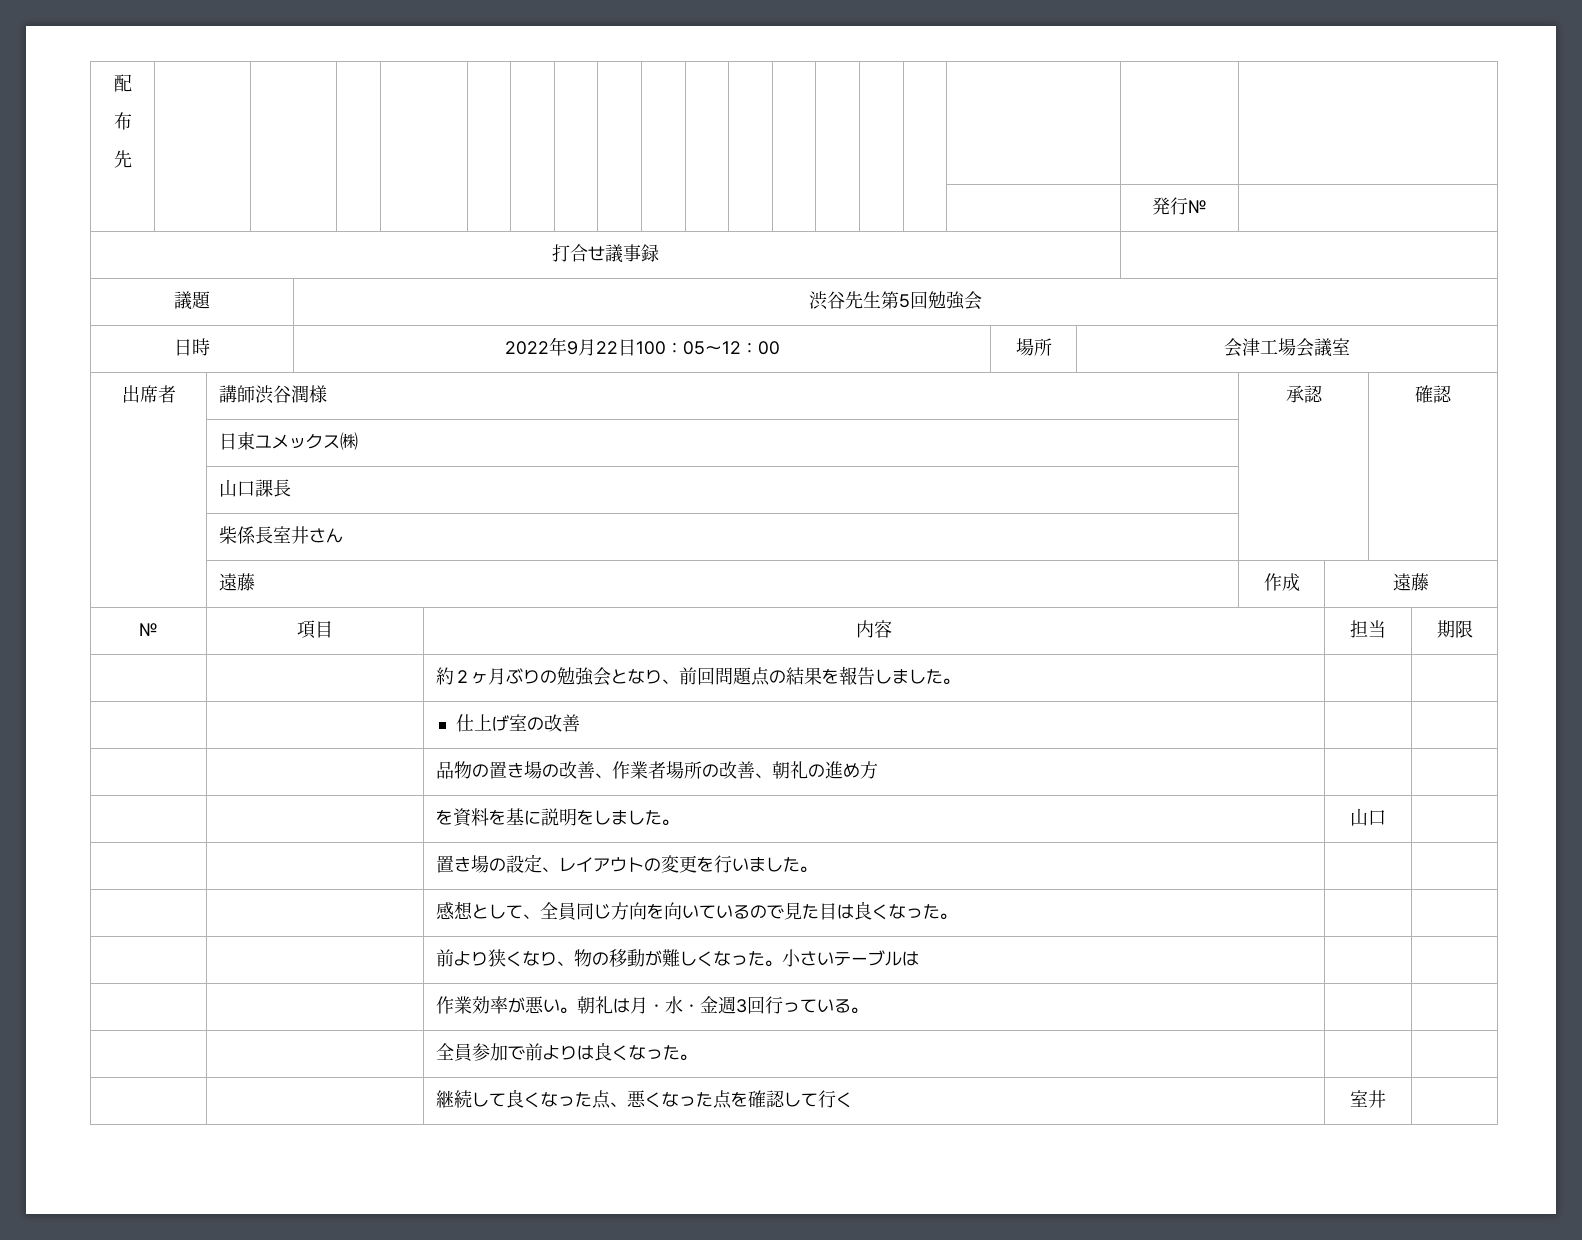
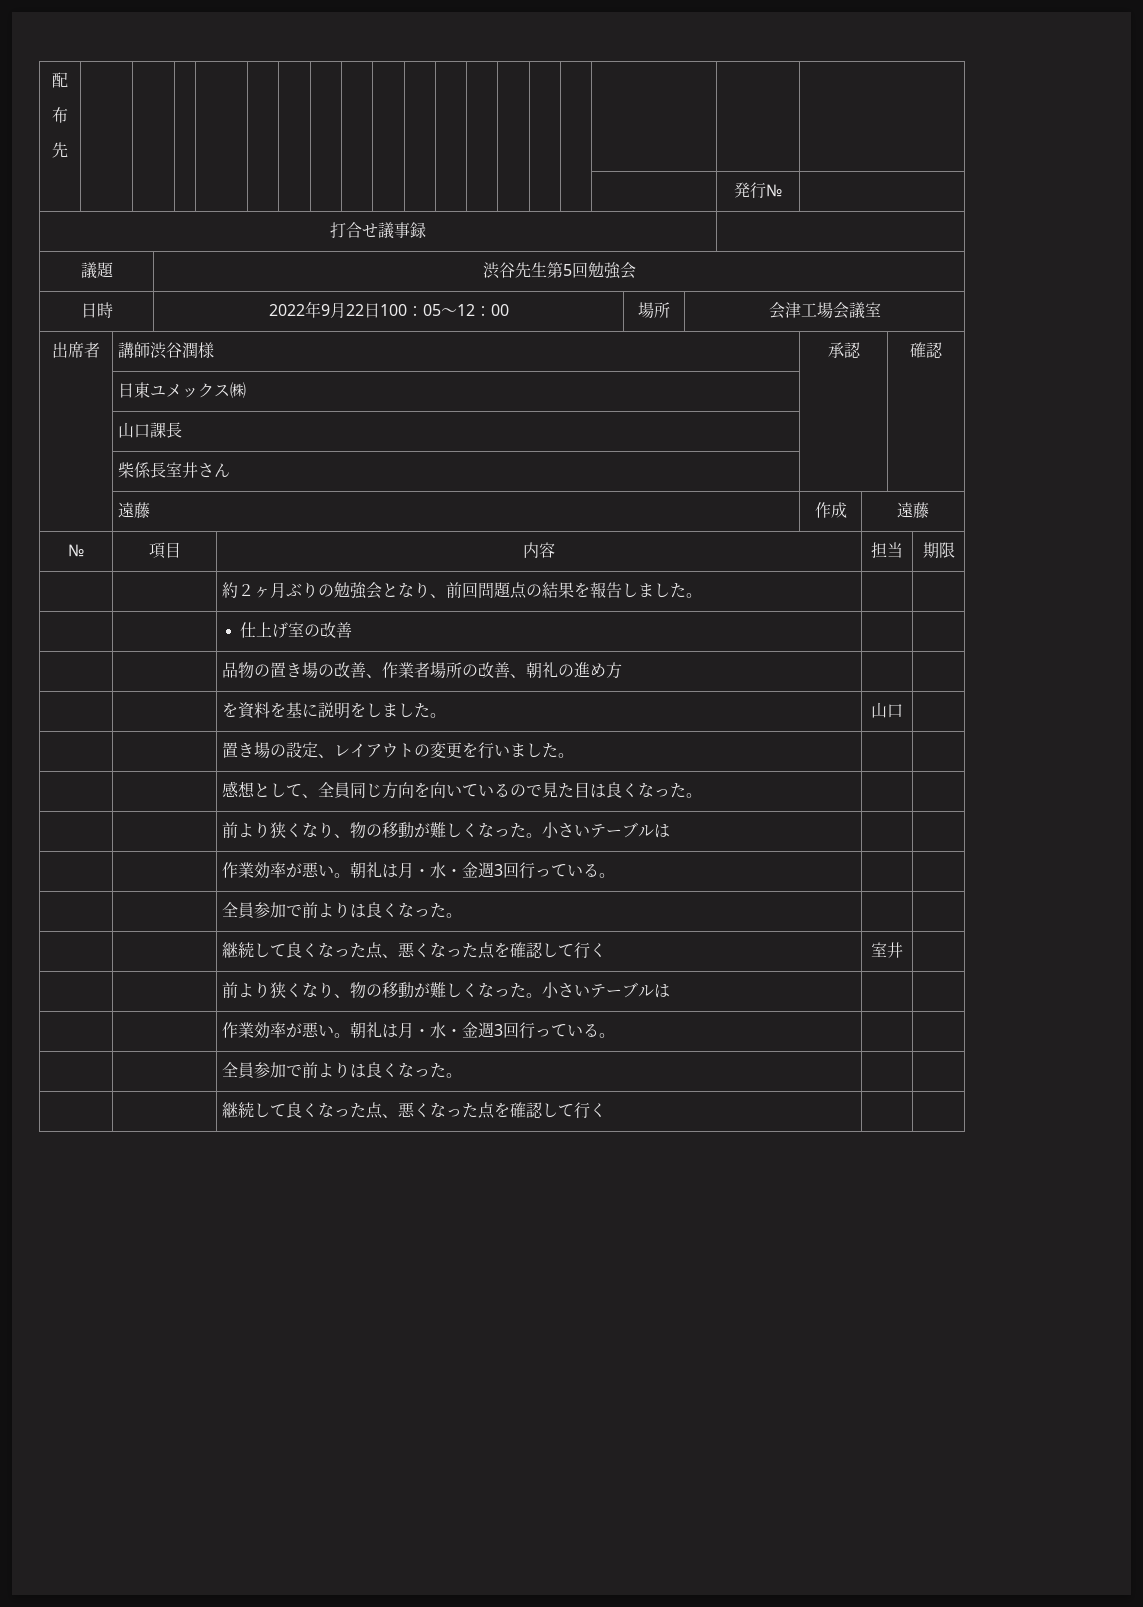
  | | 継続して良くなった点、悪くなった点を確認して行く | 室井 |
+ | | 前より狭くなり、物の移動が難しくなった。小さいテーブルは | |
+ | | 作業効率が悪い。朝礼は月・水・金週3回行っている。 | |
+ | | 全員参加で前よりは良くなった。 | |
+ | | 継続して良くなった点、悪くなった点を確認して行く | |

